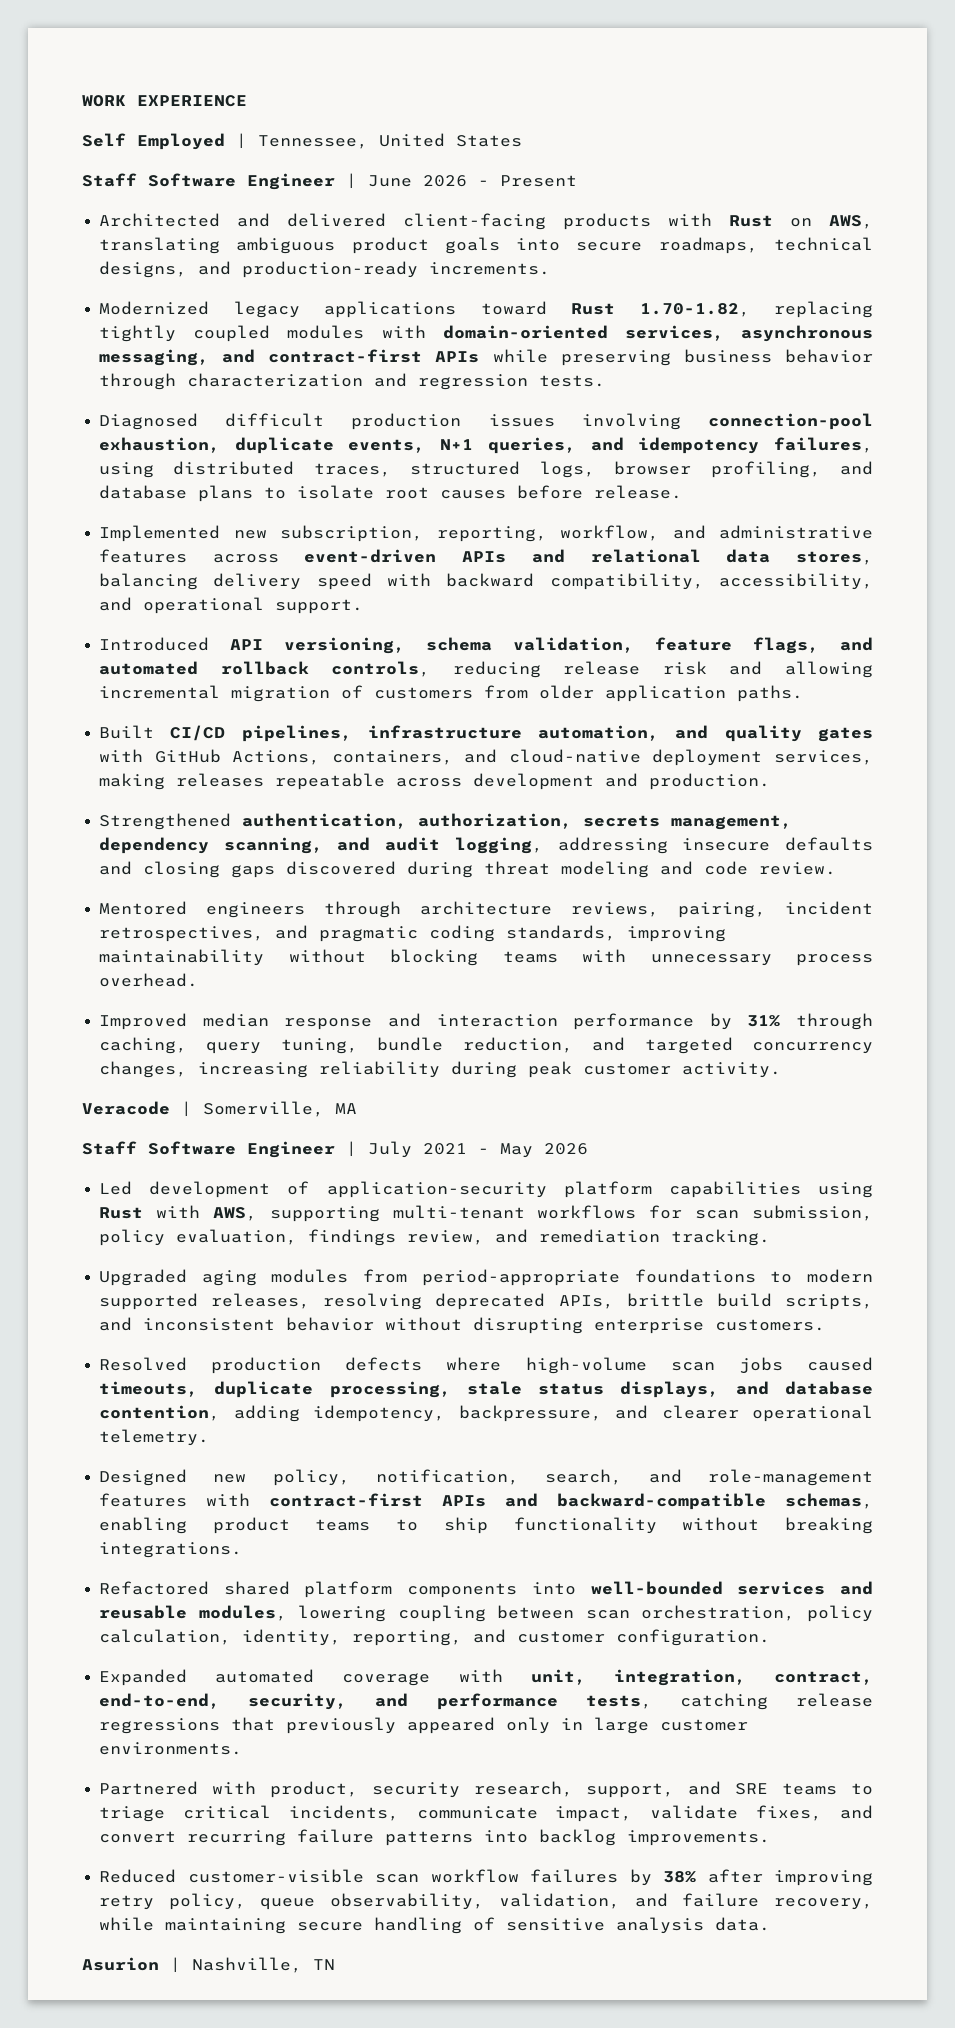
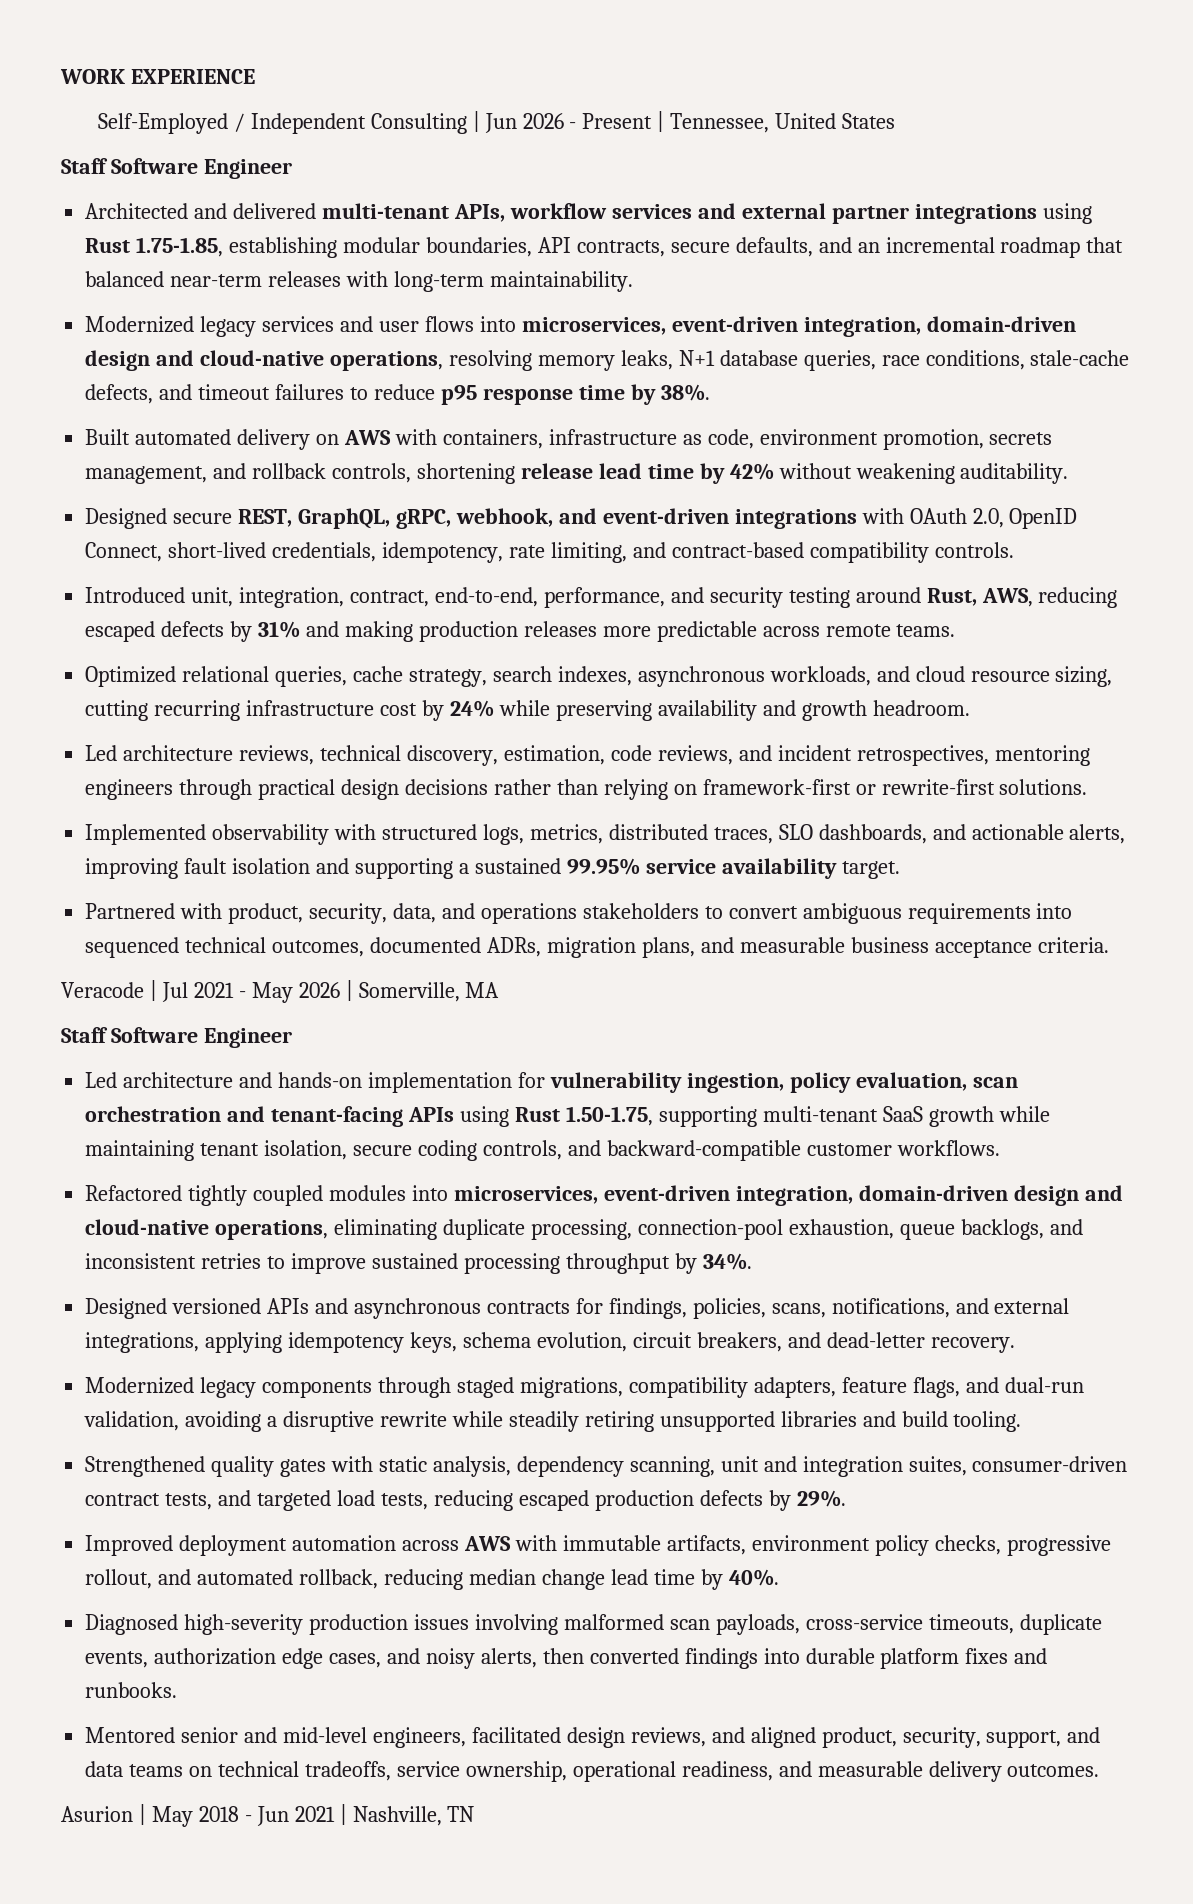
- Self Employed | Tennessee, United States
- Staff Software Engineer | June 2026 - Present
- Architected and delivered client-facing products with Rust on AWS, translating ambiguous product goals into secure roadmaps, technical designs, and production-ready increments.
- Modernized legacy applications toward Rust 1.70-1.82, replacing tightly coupled modules with domain-oriented services, asynchronous messaging, and contract-first APIs while preserving business behavior through characterization and regression tests.
- Diagnosed difficult production issues involving connection-pool exhaustion, duplicate events, N+1 queries, and idempotency failures, using distributed traces, structured logs, browser profiling, and database plans to isolate root causes before release.
- Implemented new subscription, reporting, workflow, and administrative features across event-driven APIs and relational data stores, balancing delivery speed with backward compatibility, accessibility, and operational support.
- Introduced API versioning, schema validation, feature flags, and automated rollback controls, reducing release risk and allowing incremental migration of customers from older application paths.
- Built CI/CD pipelines, infrastructure automation, and quality gates with GitHub Actions, containers, and cloud-native deployment services, making releases repeatable across development and production.
- Strengthened authentication, authorization, secrets management, dependency scanning, and audit logging, addressing insecure defaults and closing gaps discovered during threat modeling and code review.
- Mentored engineers through architecture reviews, pairing, incident retrospectives, and pragmatic coding standards, improving maintainability without blocking teams with unnecessary process overhead.
- Improved median response and interaction performance by 31% through caching, query tuning, bundle reduction, and targeted concurrency changes, increasing reliability during peak customer activity.
- Veracode | Somerville, MA
- Staff Software Engineer | July 2021 - May 2026
- Led development of application-security platform capabilities using Rust with AWS, supporting multi-tenant workflows for scan submission, policy evaluation, findings review, and remediation tracking.
- Upgraded aging modules from period-appropriate foundations to modern supported releases, resolving deprecated APIs, brittle build scripts, and inconsistent behavior without disrupting enterprise customers.
- Resolved production defects where high-volume scan jobs caused timeouts, duplicate processing, stale status displays, and database contention, adding idempotency, backpressure, and clearer operational telemetry.
- Designed new policy, notification, search, and role-management features with contract-first APIs and backward-compatible schemas, enabling product teams to ship functionality without breaking integrations.
- Refactored shared platform components into well-bounded services and reusable modules, lowering coupling between scan orchestration, policy calculation, identity, reporting, and customer configuration.
- Expanded automated coverage with unit, integration, contract, end-to-end, security, and performance tests, catching release regressions that previously appeared only in large customer environments.
- Partnered with product, security research, support, and SRE teams to triage critical incidents, communicate impact, validate fixes, and convert recurring failure patterns into backlog improvements.
- Reduced customer-visible scan workflow failures by 38% after improving retry policy, queue observability, validation, and failure recovery, while maintaining secure handling of sensitive analysis data.
- Asurion | Nashville, TN
+ Self-Employed / Independent Consulting | Jun 2026 - Present | Tennessee, United States
+ Staff Software Engineer
+ Architected and delivered multi-tenant APIs, workflow services and external partner integrations using Rust 1.75-1.85, establishing modular boundaries, API contracts, secure defaults, and an incremental roadmap that balanced near-term releases with long-term maintainability.
+ Modernized legacy services and user flows into microservices, event-driven integration, domain-driven design and cloud-native operations, resolving memory leaks, N+1 database queries, race conditions, stale-cache defects, and timeout failures to reduce p95 response time by 38%.
+ Built automated delivery on AWS with containers, infrastructure as code, environment promotion, secrets management, and rollback controls, shortening release lead time by 42% without weakening auditability.
+ Designed secure REST, GraphQL, gRPC, webhook, and event-driven integrations with OAuth 2.0, OpenID Connect, short-lived credentials, idempotency, rate limiting, and contract-based compatibility controls.
+ Introduced unit, integration, contract, end-to-end, performance, and security testing around Rust, AWS, reducing escaped defects by 31% and making production releases more predictable across remote teams.
+ Optimized relational queries, cache strategy, search indexes, asynchronous workloads, and cloud resource sizing, cutting recurring infrastructure cost by 24% while preserving availability and growth headroom.
+ Led architecture reviews, technical discovery, estimation, code reviews, and incident retrospectives, mentoring engineers through practical design decisions rather than relying on framework-first or rewrite-first solutions.
+ Implemented observability with structured logs, metrics, distributed traces, SLO dashboards, and actionable alerts, improving fault isolation and supporting a sustained 99.95% service availability target.
+ Partnered with product, security, data, and operations stakeholders to convert ambiguous requirements into sequenced technical outcomes, documented ADRs, migration plans, and measurable business acceptance criteria.
+ Veracode | Jul 2021 - May 2026 | Somerville, MA
+ Staff Software Engineer
+ Led architecture and hands-on implementation for vulnerability ingestion, policy evaluation, scan orchestration and tenant-facing APIs using Rust 1.50-1.75, supporting multi-tenant SaaS growth while maintaining tenant isolation, secure coding controls, and backward-compatible customer workflows.
+ Refactored tightly coupled modules into microservices, event-driven integration, domain-driven design and cloud-native operations, eliminating duplicate processing, connection-pool exhaustion, queue backlogs, and inconsistent retries to improve sustained processing throughput by 34%.
+ Designed versioned APIs and asynchronous contracts for findings, policies, scans, notifications, and external integrations, applying idempotency keys, schema evolution, circuit breakers, and dead-letter recovery.
+ Modernized legacy components through staged migrations, compatibility adapters, feature flags, and dual-run validation, avoiding a disruptive rewrite while steadily retiring unsupported libraries and build tooling.
+ Strengthened quality gates with static analysis, dependency scanning, unit and integration suites, consumer-driven contract tests, and targeted load tests, reducing escaped production defects by 29%.
+ Improved deployment automation across AWS with immutable artifacts, environment policy checks, progressive rollout, and automated rollback, reducing median change lead time by 40%.
+ Diagnosed high-severity production issues involving malformed scan payloads, cross-service timeouts, duplicate events, authorization edge cases, and noisy alerts, then converted findings into durable platform fixes and runbooks.
+ Mentored senior and mid-level engineers, facilitated design reviews, and aligned product, security, support, and data teams on technical tradeoffs, service ownership, operational readiness, and measurable delivery outcomes.
+ Asurion | May 2018 - Jun 2021 | Nashville, TN

